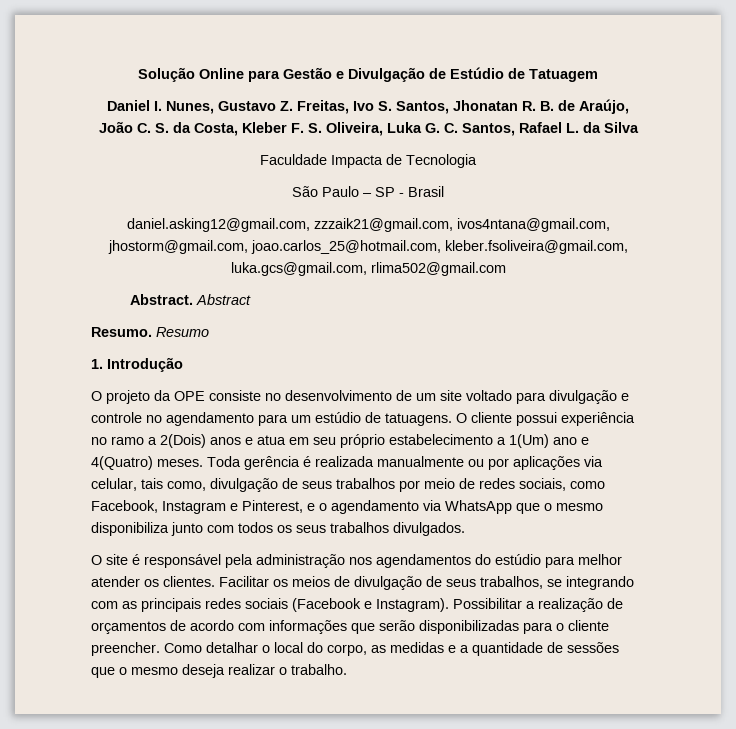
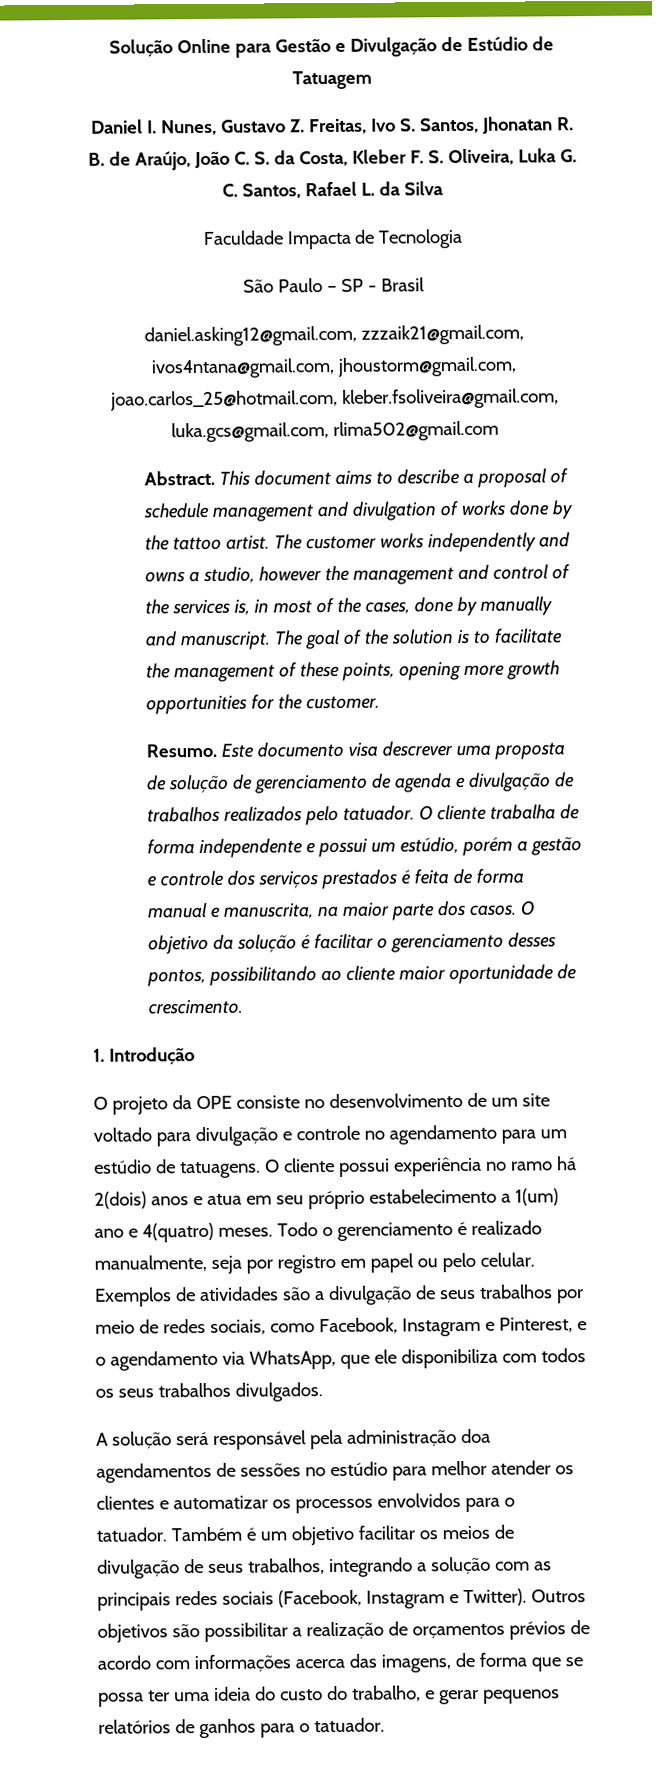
- daniel.asking12@gmail.com, zzzaik21@gmail.com, ivos4ntana@gmail.com, jhostorm@gmail.com, joao.carlos_25@hotmail.com, kleber.fsoliveira@gmail.com, luka.gcs@gmail.com, rlima502@gmail.com
+ daniel.asking12@gmail.com, zzzaik21@gmail.com, ivos4ntana@gmail.com, jhoustorm@gmail.com, joao.carlos_25@hotmail.com, kleber.fsoliveira@gmail.com, luka.gcs@gmail.com, rlima502@gmail.com
- Abstract
- Resumo. Resumo
+ This document aims to describe a proposal of schedule management and divulgation of works done by the tattoo artist. The customer works independently and owns a studio, however the management and control of the services is, in most of the cases, done by manually and manuscript. The goal of the solution is to facilitate the management of these points, opening more growth opportunities for the customer.
+ Resumo. Este documento visa descrever uma proposta de solução de gerenciamento de agenda e divulgação de trabalhos realizados pelo tatuador. O cliente trabalha de forma independente e possui um estúdio, porém a gestão e controle dos serviços prestados é feita de forma manual e manuscrita, na maior parte dos casos. O objetivo da solução é facilitar o gerenciamento desses pontos, possibilitando ao cliente maior oportunidade de crescimento.
- O cliente possui experiência no ramo a 2(Dois) anos e atua em seu próprio estabelecimento a 1(Um) ano e 4(Quatro) meses. Toda gerência é realizada manualmente ou por aplicações via celular, tais como, divulgação de seus trabalhos por meio de redes sociais, como Facebook, Instagram e Pinterest, e o agendamento via WhatsApp que o mesmo disponibiliza junto com todos os seus trabalhos divulgados.
+ O cliente possui experiência no ramo há 2(dois) anos e atua em seu próprio estabelecimento a 1(um) ano e 4(quatro) meses. Todo o gerenciamento é realizado manualmente, seja por registro em papel ou pelo celular. Exemplos de atividades são a divulgação de seus trabalhos por meio de redes sociais, como Facebook, Instagram e Pinterest, e o agendamento via WhatsApp, que ele disponibiliza com todos os seus trabalhos divulgados.
- O site é responsável pela administração nos agendamentos do estúdio para melhor atender os clientes. Facilitar os meios de divulgação de seus trabalhos, se integrando com as principais redes sociais (Facebook e Instagram). Possibilitar a realização de orçamentos de acordo com informações que serão disponibilizadas para o cliente preencher. Como detalhar o local do corpo, as medidas e a quantidade de sessões que o mesmo deseja realizar o trabalho.
+ A solução será responsável pela administração doa agendamentos de sessões no estúdio para melhor atender os clientes e automatizar os processos envolvidos para o tatuador. Também é um objetivo facilitar os meios de divulgação de seus trabalhos, integrando a solução com as principais redes sociais (Facebook, Instagram e Twitter). Outros objetivos são possibilitar a realização de orçamentos prévios de acordo com informações acerca das imagens, de forma que se possa ter uma ideia do custo do trabalho, e gerar pequenos relatórios de ganhos para o tatuador.

